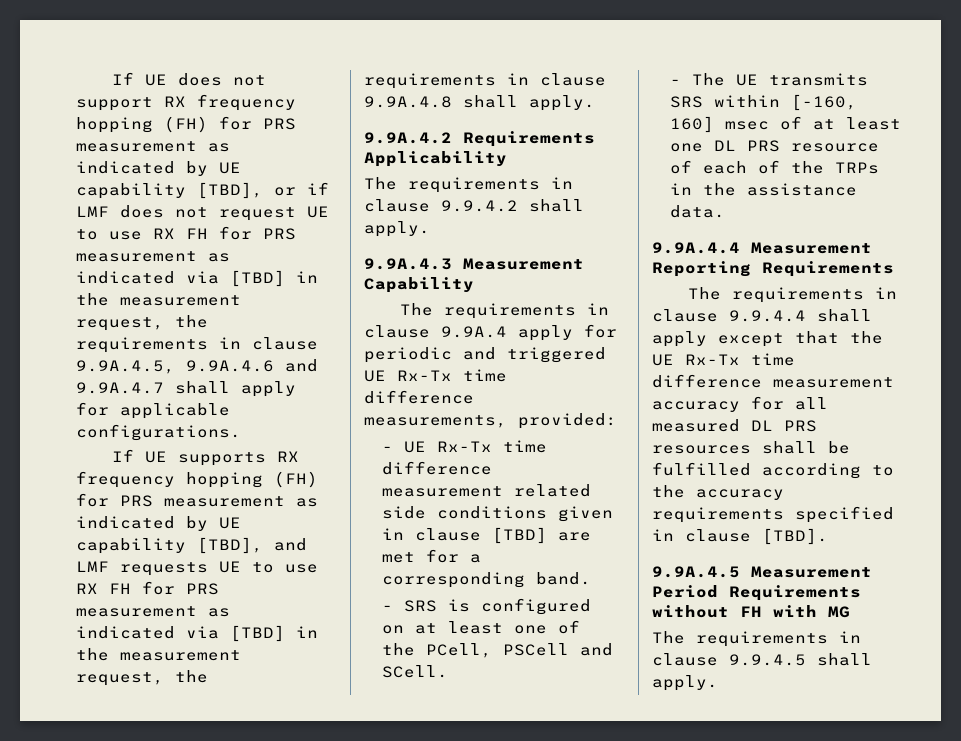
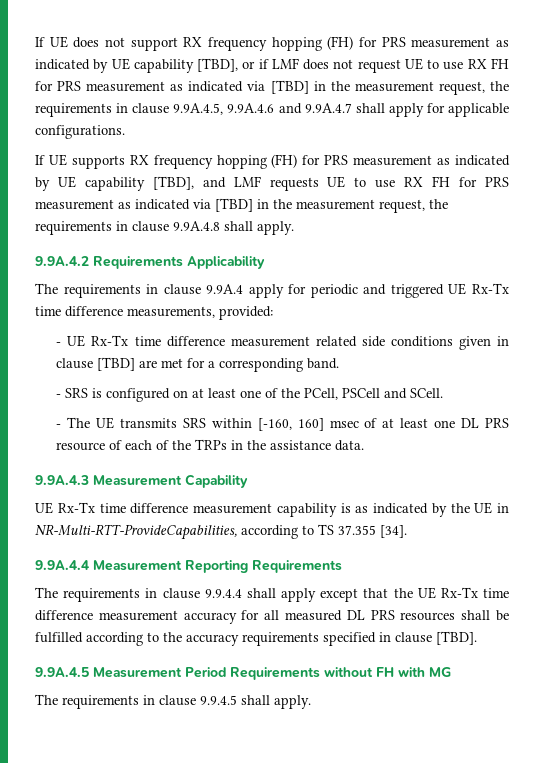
- The requirements in clause 9.9.4.2 shall apply.
- 9.9A.4.3 Measurement Capability
+ 9.9A.4.3 Measurement Capability
+ UE Rx-Tx time difference measurement capability is as indicated by the UE in NR-Multi-RTT-ProvideCapabilities, according to TS 37.355 [34].

